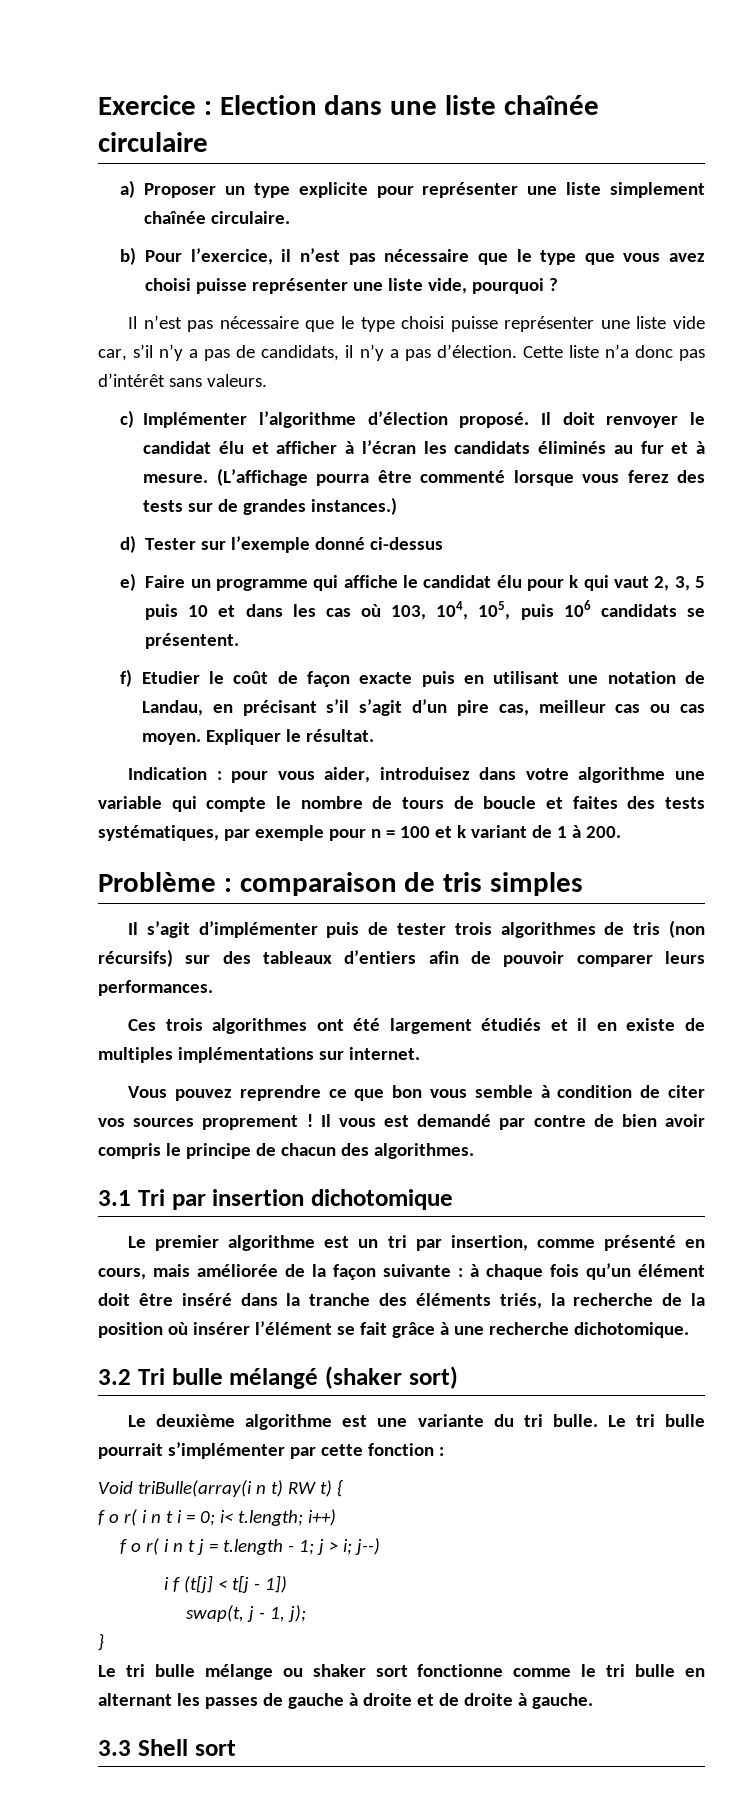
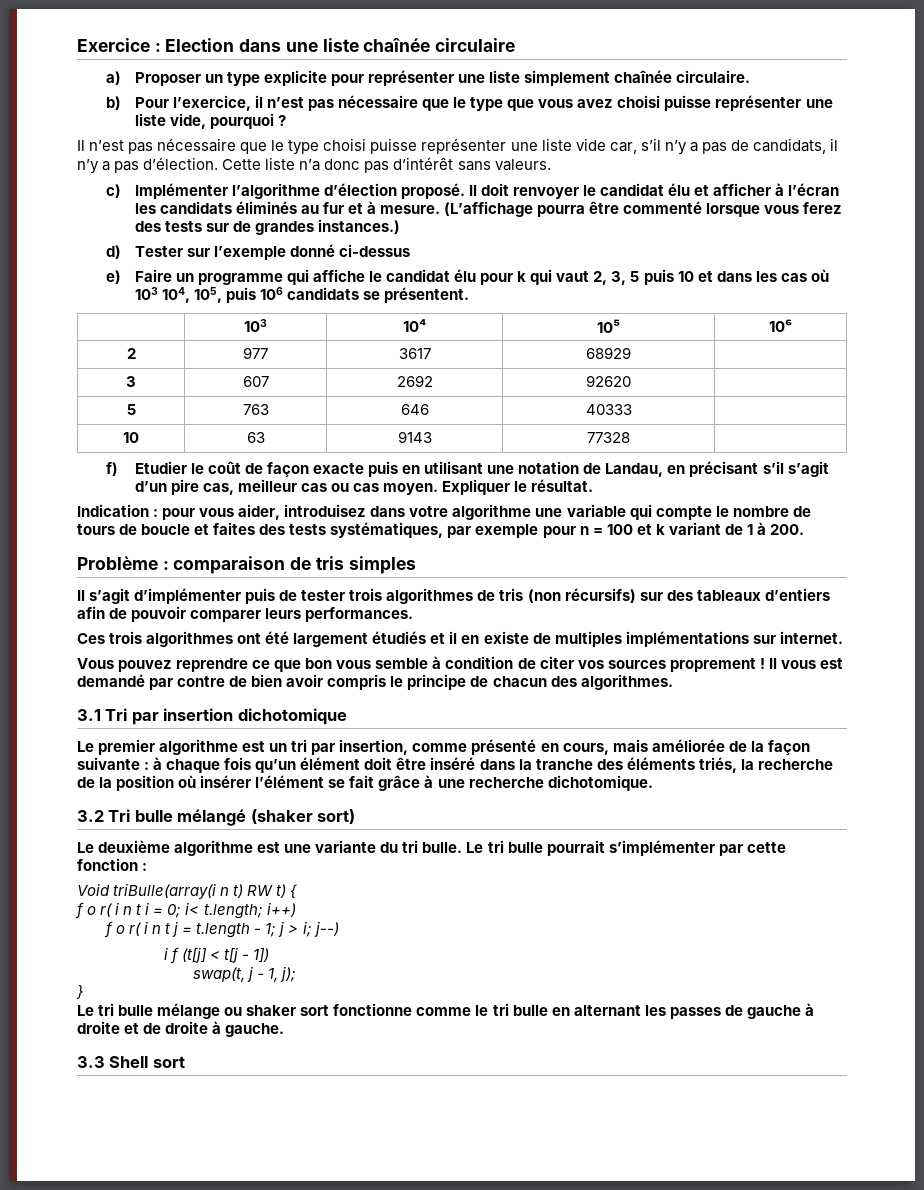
- e) Faire un programme qui affiche le candidat élu pour k qui vaut 2, 3, 5 puis 10 et dans les cas où 103, 104, 105, puis 106 candidats se présentent.
+ e) Faire un programme qui affiche le candidat élu pour k qui vaut 2, 3, 5 puis 10 et dans les cas où 103 104, 105, puis 106 candidats se présentent.
+ | 103 | 10⁴ | 10⁵ | 10⁶
+ 2 | 977 | 3617 | 68929 |
+ 3 | 607 | 2692 | 92620 |
+ 5 | 763 | 646 | 40333 |
+ 10 | 63 | 9143 | 77328 |

